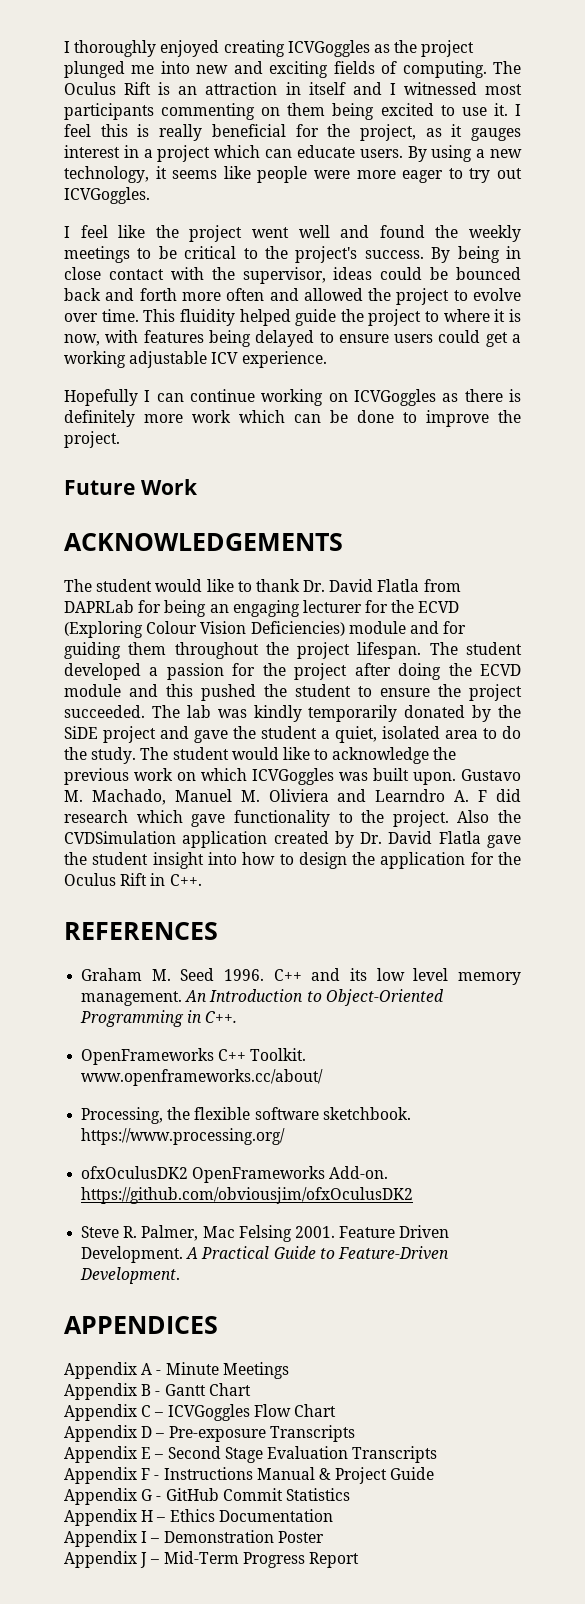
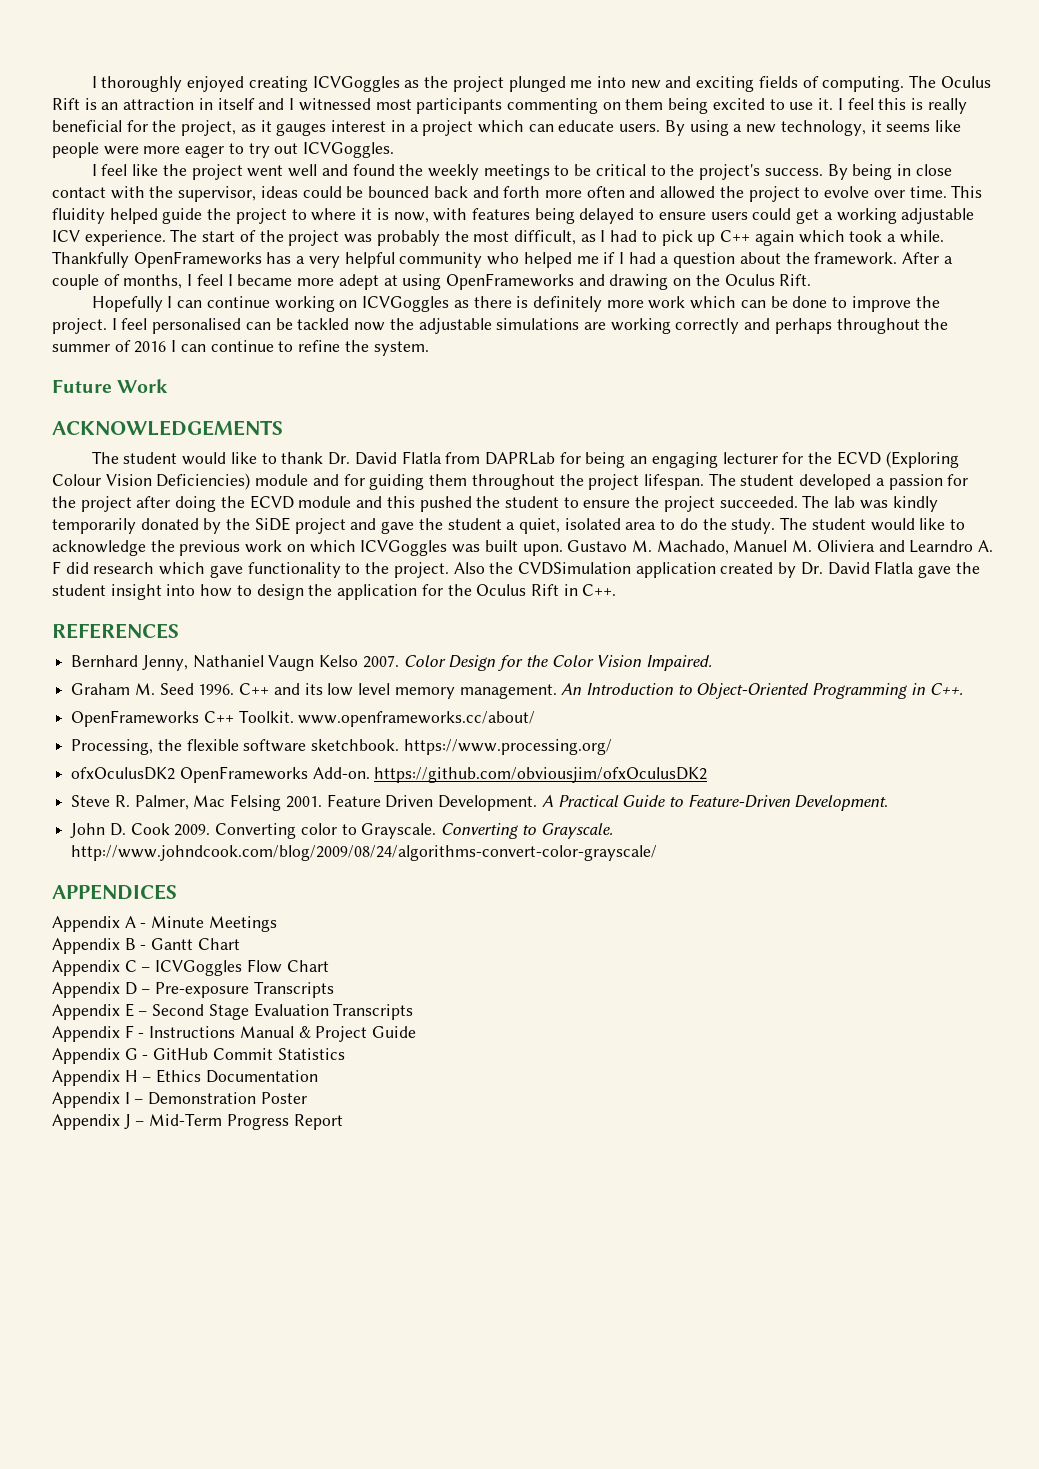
+ The start of the project was probably the most difficult, as I had to pick up C++ again which took a while. Thankfully OpenFrameworks has a very helpful community who helped me if I had a question about the framework. After a couple of months, I feel I became more adept at using OpenFrameworks and drawing on the Oculus Rift.
+ I feel personalised can be tackled now the adjustable simulations are working correctly and perhaps throughout the summer of 2016 I can continue to refine the system.
+ Bernhard Jenny, Nathaniel Vaugn Kelso 2007. Color Design for the Color Vision Impaired.
+ John D. Cook 2009. Converting color to Grayscale. Converting to Grayscale. http://www.johndcook.com/blog/2009/08/24/algorithms-convert-color-grayscale/

